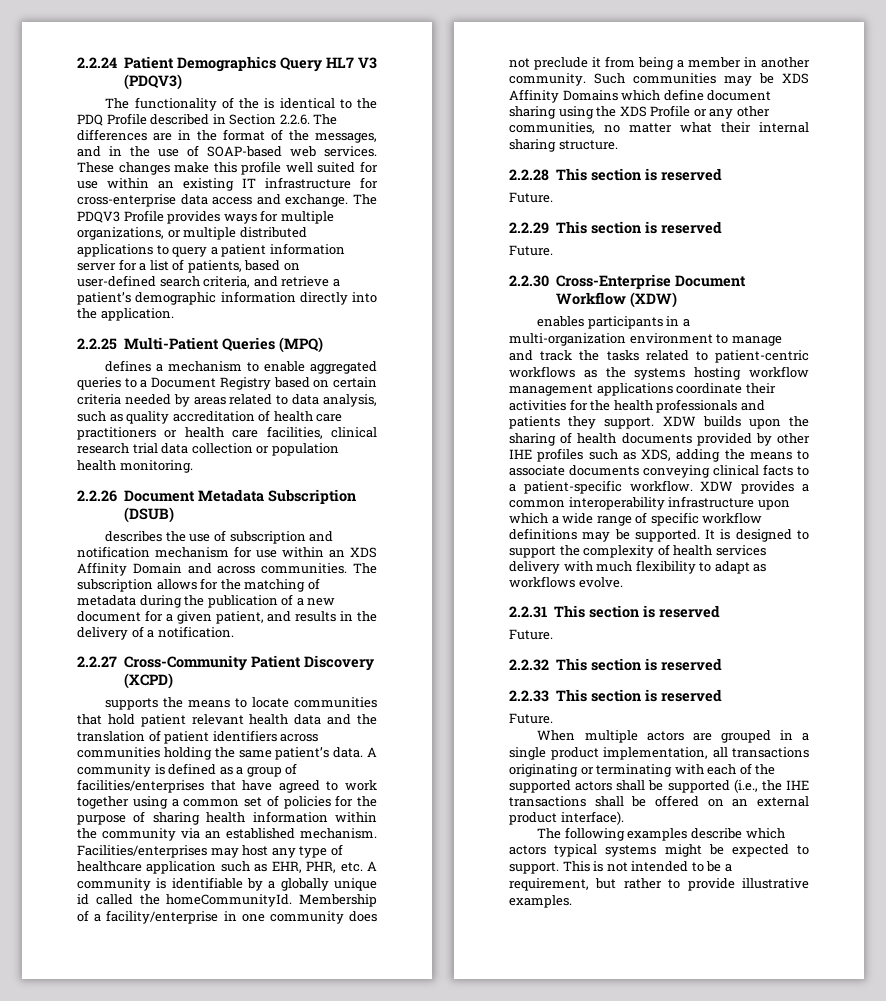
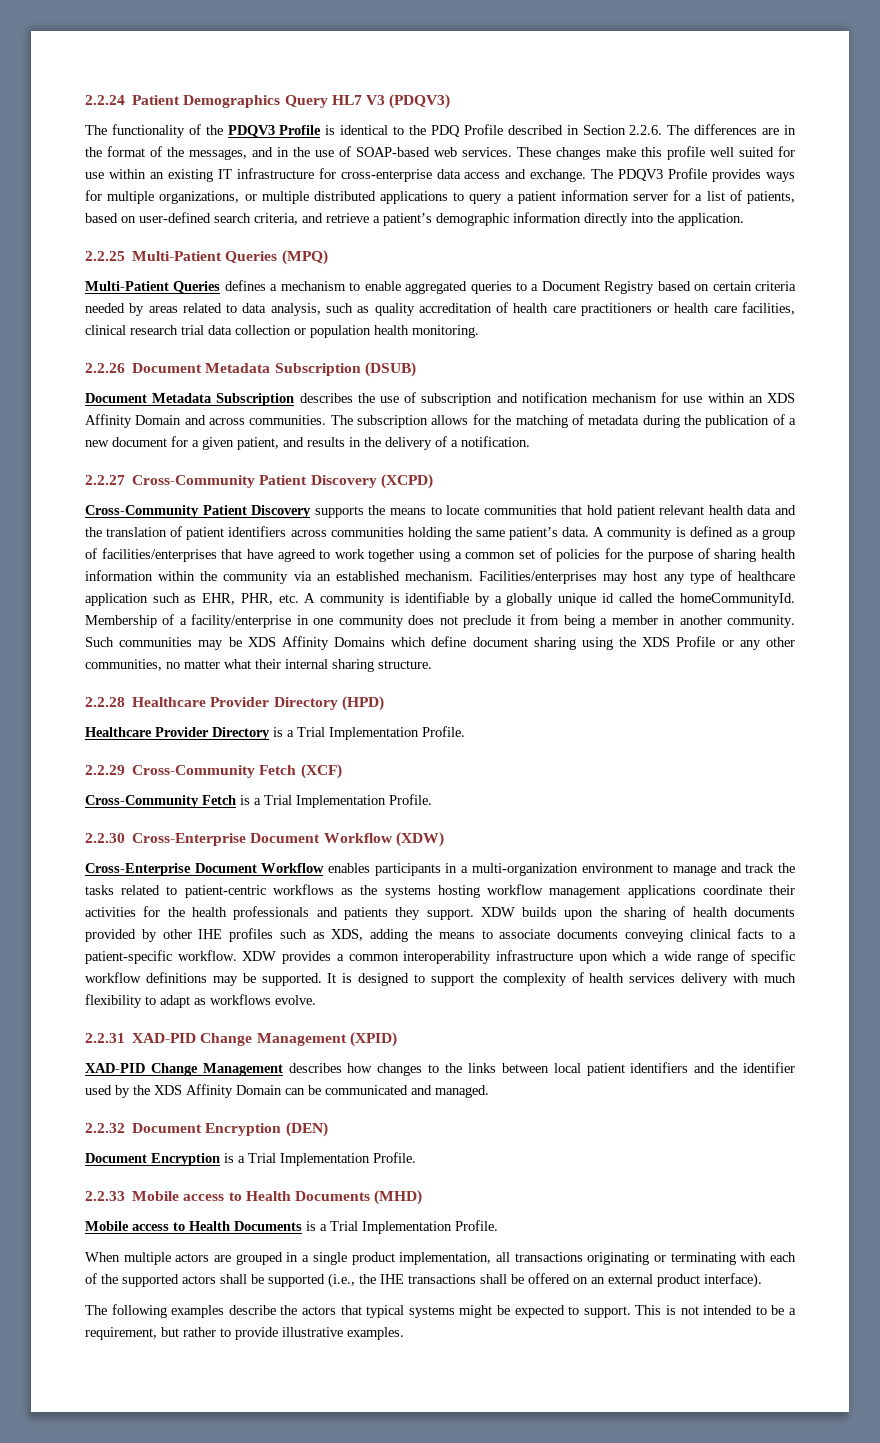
- The functionality of the is identical to the PDQ Profile described in Section 2.2.6. The differences are in the format of the messages, and in the use of SOAP-based web services.
+ The functionality of the PDQV3 Profile is identical to the PDQ Profile described in Section 2.2.6. The differences are in the format of the messages, and in the use of SOAP-based web services.
- defines a mechanism to enable aggregated queries to a Document Registry based on certain criteria needed by areas related to data analysis, such as quality accreditation of health care practitioners or health care facilities, clinical research trial data collection or population health monitoring.
+ Multi-Patient Queries defines a mechanism to enable aggregated queries to a Document Registry based on certain criteria needed by areas related to data analysis, such as quality accreditation of health care practitioners or health care facilities, clinical research trial data collection or population health monitoring.
- describes the use of subscription and notification mechanism for use within an XDS Affinity Domain and across communities.
+ Document Metadata Subscription describes the use of subscription and notification mechanism for use within an XDS Affinity Domain and across communities.
- supports the means to locate communities that hold patient relevant health data and the translation of patient identifiers across communities holding the same patient’s data.
+ Cross-Community Patient Discovery supports the means to locate communities that hold patient relevant health data and the translation of patient identifiers across communities holding the same patient’s data.
- 2.2.28 This section is reserved
- Future.
- 2.2.29 This section is reserved
- Future.
+ 2.2.28 Healthcare Provider Directory (HPD)
+ Healthcare Provider Directory is a Trial Implementation Profile.
+ 2.2.29 Cross-Community Fetch (XCF)
+ Cross-Community Fetch is a Trial Implementation Profile.
- enables participants in a multi-organization environment to manage and track the tasks related to patient-centric workflows as the systems hosting workflow management applications coordinate their activities for the health professionals and patients they support.
+ Cross-Enterprise Document Workflow enables participants in a multi-organization environment to manage and track the tasks related to patient-centric workflows as the systems hosting workflow management applications coordinate their activities for the health professionals and patients they support.
- 2.2.31 This section is reserved
- Future.
- 2.2.32 This section is reserved
- 2.2.33 This section is reserved
- Future.
+ 2.2.31 XAD-PID Change Management (XPID)
+ XAD-PID Change Management describes how changes to the links between local patient identifiers and the identifier used by the XDS Affinity Domain can be communicated and managed.
+ 2.2.32 Document Encryption (DEN)
+ Document Encryption is a Trial Implementation Profile.
+ 2.2.33 Mobile access to Health Documents (MHD)
+ Mobile access to Health Documents is a Trial Implementation Profile.
- The following examples describe which actors typical systems might be expected to support.
+ The following examples describe the actors that typical systems might be expected to support.

